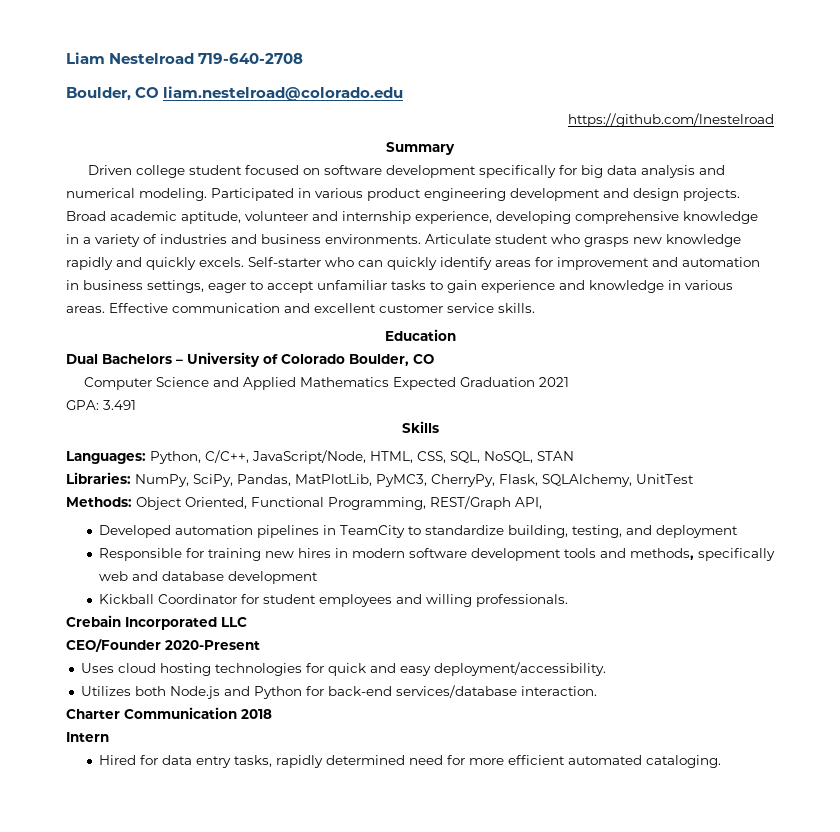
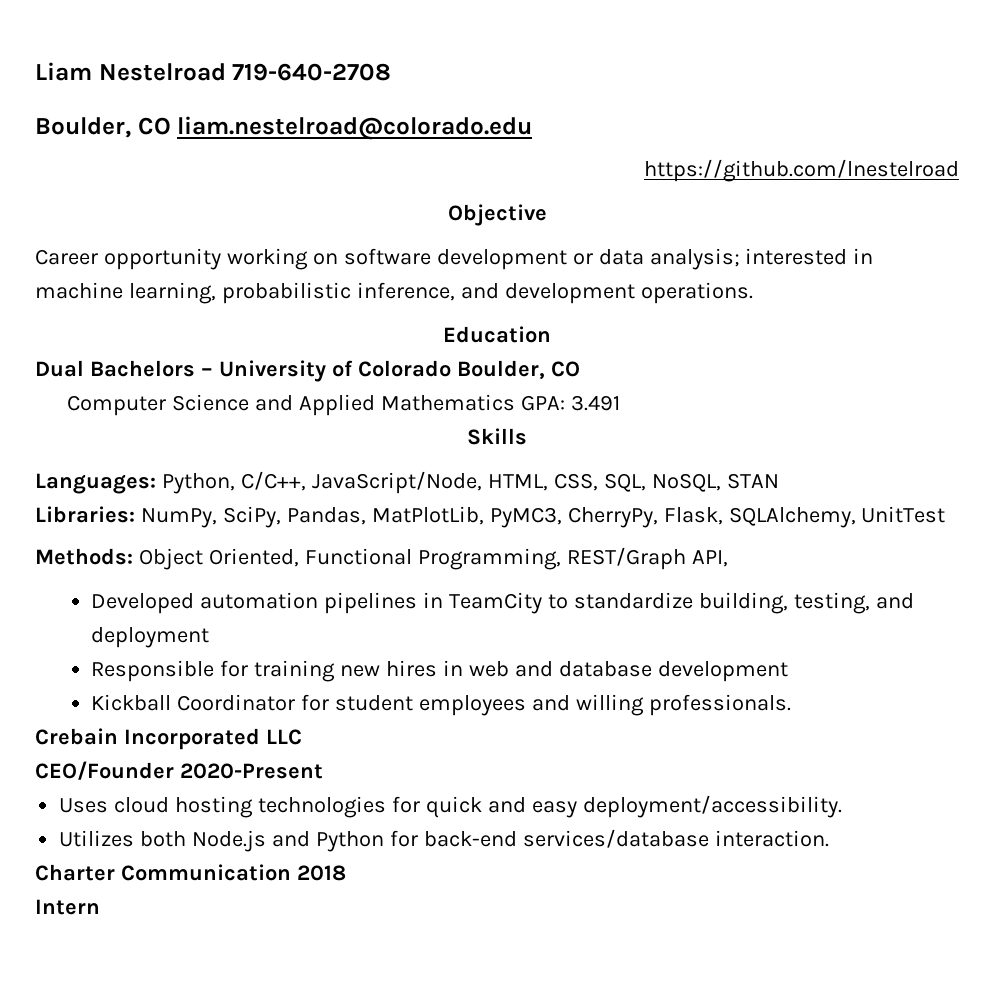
- Summary
- Driven college student focused on software development specifically for big data analysis and numerical modeling. Participated in various product engineering development and design projects. Broad academic aptitude, volunteer and internship experience, developing comprehensive knowledge in a variety of industries and business environments. Articulate student who grasps new knowledge rapidly and quickly excels. Self-starter who can quickly identify areas for improvement and automation in business settings, eager to accept unfamiliar tasks to gain experience and knowledge in various areas. Effective communication and excellent customer service skills.
+ Objective
+ Career opportunity working on software development or data analysis; interested in machine learning, probabilistic inference, and development operations.
- Computer Science and Applied Mathematics Expected Graduation 2021
- GPA: 3.491
+ Computer Science and Applied Mathematics GPA: 3.491
- Responsible for training new hires in modern software development tools and methods, specifically web and database development
+ Responsible for training new hires in web and database development
- Hired for data entry tasks, rapidly determined need for more efficient automated cataloging.

